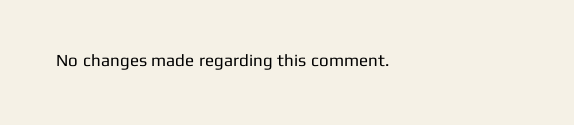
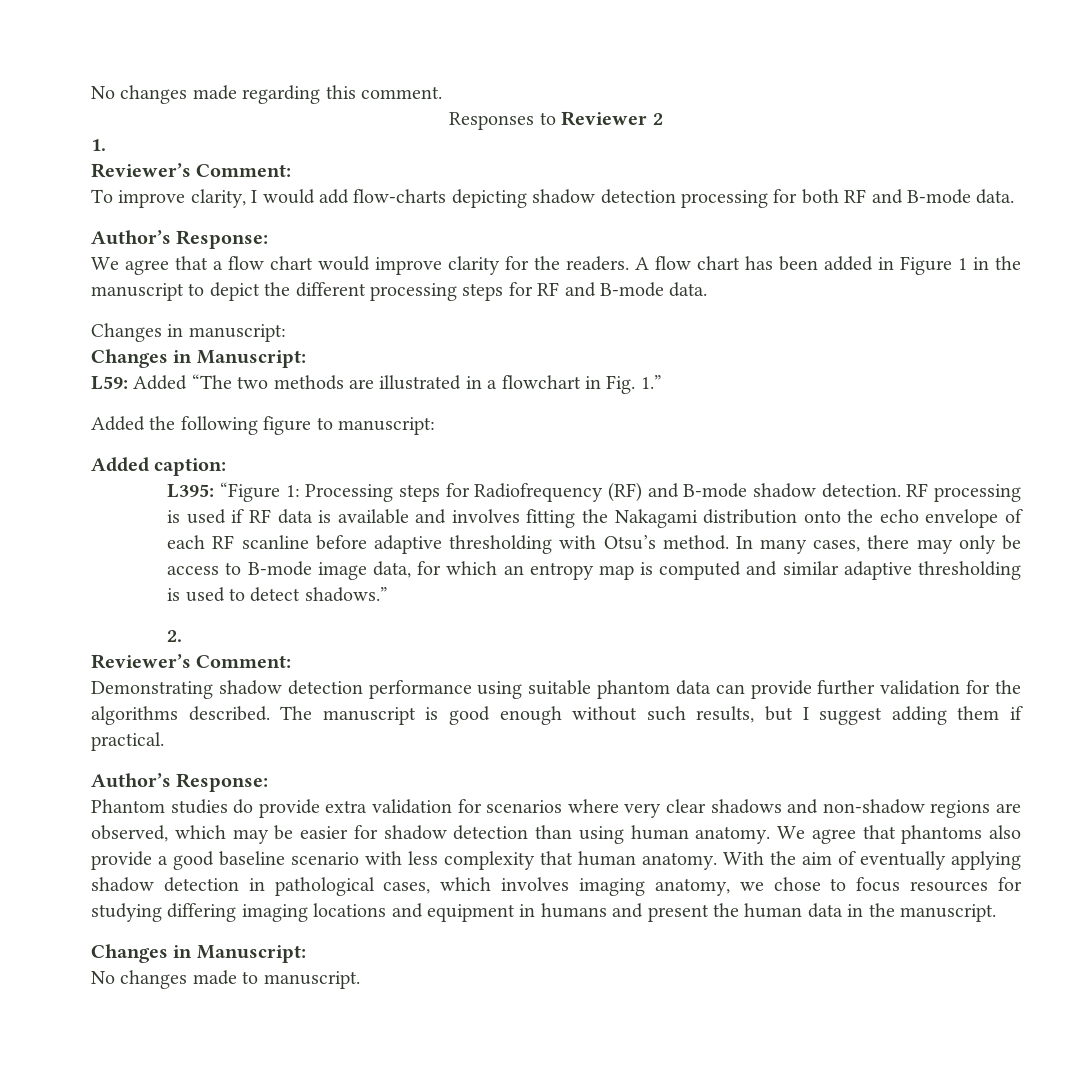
+ Responses to Reviewer 2
+ 1.
+ Reviewer’s Comment:
+ To improve clarity, I would add flow-charts depicting shadow detection processing for both RF and B-mode data.
+ Author’s Response:
+ We agree that a flow chart would improve clarity for the readers. A flow chart has been added in Figure 1 in the manuscript to depict the different processing steps for RF and B-mode data.
+ Changes in manuscript:
+ Changes in Manuscript:
+ L59: Added “The two methods are illustrated in a flowchart in Fig. 1.”
+ Added the following figure to manuscript:
+ Added caption:
+ L395: “Figure 1: Processing steps for Radiofrequency (RF) and B-mode shadow detection. RF processing is used if RF data is available and involves fitting the Nakagami distribution onto the echo envelope of each RF scanline before adaptive thresholding with Otsu’s method. In many cases, there may only be access to B-mode image data, for which an entropy map is computed and similar adaptive thresholding is used to detect shadows.”
+ 2.
+ Reviewer’s Comment:
+ Demonstrating shadow detection performance using suitable phantom data can provide further validation for the algorithms described. The manuscript is good enough without such results, but I suggest adding them if practical.
+ Author’s Response:
+ Phantom studies do provide extra validation for scenarios where very clear shadows and non-shadow regions are observed, which may be easier for shadow detection than using human anatomy. We agree that phantoms also provide a good baseline scenario with less complexity that human anatomy. With the aim of eventually applying shadow detection in pathological cases, which involves imaging anatomy, we chose to focus resources for studying differing imaging locations and equipment in humans and present the human data in the manuscript.
+ Changes in Manuscript:
+ No changes made to manuscript.

